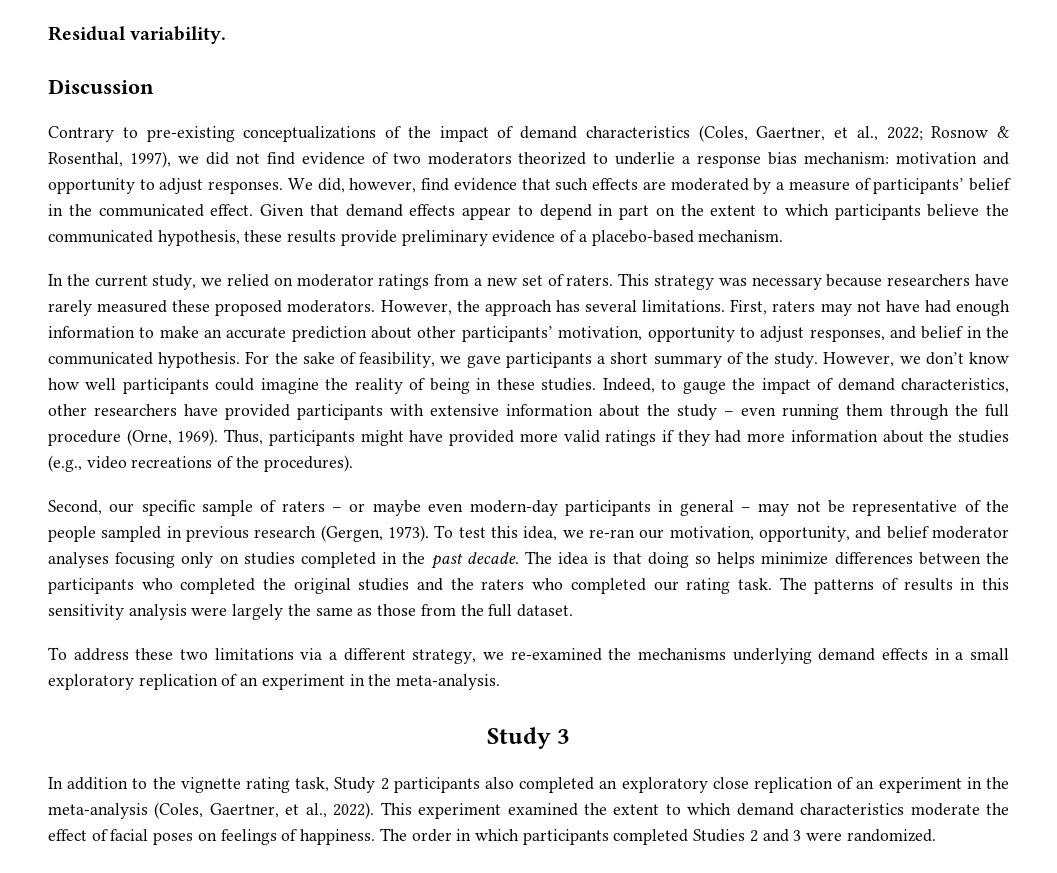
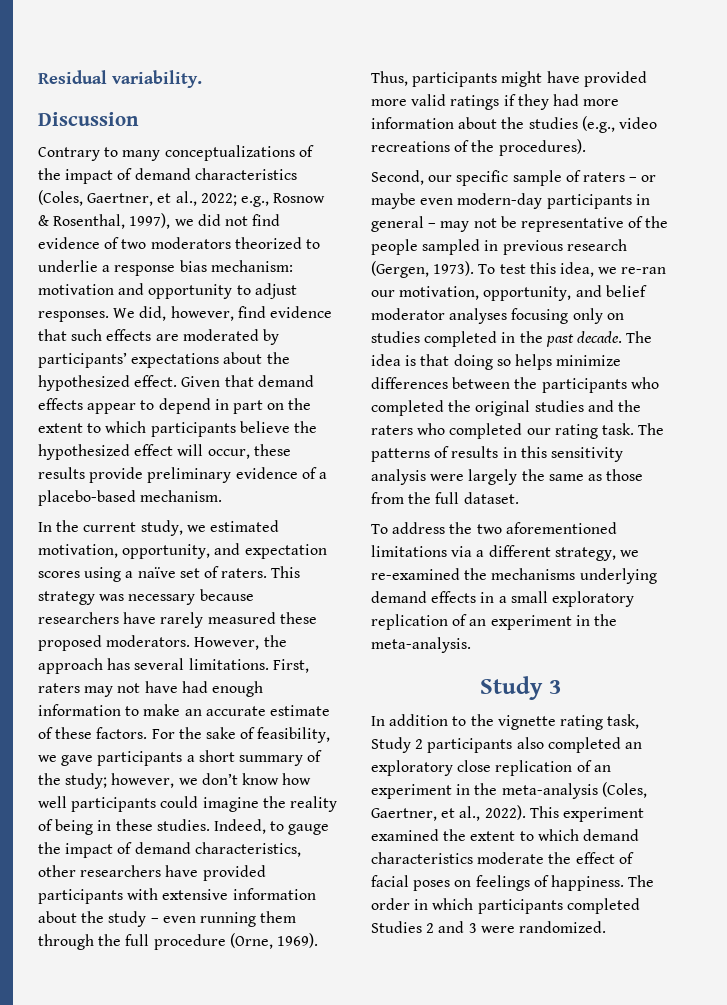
- Contrary to pre-existing conceptualizations of the impact of demand characteristics (Coles, Gaertner, et al., 2022; Rosnow & Rosenthal, 1997), we did not find evidence of two moderators theorized to underlie a response bias mechanism: motivation and opportunity to adjust responses.
+ Contrary to many conceptualizations of the impact of demand characteristics (Coles, Gaertner, et al., 2022; e.g., Rosnow & Rosenthal, 1997), we did not find evidence of two moderators theorized to underlie a response bias mechanism: motivation and opportunity to adjust responses.
- We did, however, find evidence that such effects are moderated by a measure of participants’ belief in the communicated effect.
+ We did, however, find evidence that such effects are moderated by participants’ expectations about the hypothesized effect.
- Given that demand effects appear to depend in part on the extent to which participants believe the communicated hypothesis, these results provide preliminary evidence of a placebo-based mechanism.
+ Given that demand effects appear to depend in part on the extent to which participants believe the hypothesized effect will occur, these results provide preliminary evidence of a placebo-based mechanism.
- In the current study, we relied on moderator ratings from a new set of raters.
+ In the current study, we estimated motivation, opportunity, and expectation scores using a naïve set of raters.
- First, raters may not have had enough information to make an accurate prediction about other participants’ motivation, opportunity to adjust responses, and belief in the communicated hypothesis.
+ First, raters may not have had enough information to make an accurate estimate of these factors.
- For the sake of feasibility, we gave participants a short summary of the study. However, we don’t know how well participants could imagine the reality of being in these studies.
+ For the sake of feasibility, we gave participants a short summary of the study; however, we don’t know how well participants could imagine the reality of being in these studies.
- To address these two limitations via a different strategy, we re-examined the mechanisms underlying demand effects in a small exploratory replication of an experiment in the meta-analysis.
+ To address the two aforementioned limitations via a different strategy, we re-examined the mechanisms underlying demand effects in a small exploratory replication of an experiment in the meta-analysis.

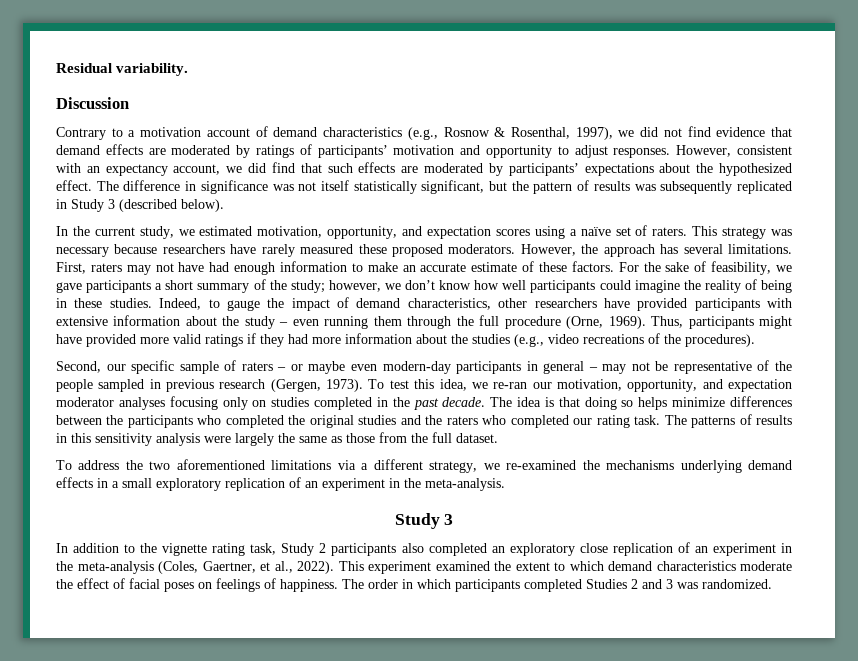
- Contrary to many conceptualizations of the impact of demand characteristics (Coles, Gaertner, et al., 2022; e.g., Rosnow & Rosenthal, 1997), we did not find evidence of two moderators theorized to underlie a response bias mechanism: motivation and opportunity to adjust responses.
+ Contrary to a motivation account of demand characteristics (e.g., Rosnow & Rosenthal, 1997), we did not find evidence that demand effects are moderated by ratings of participants’ motivation and opportunity to adjust responses.
- We did, however, find evidence that such effects are moderated by participants’ expectations about the hypothesized effect.
+ However, consistent with an expectancy account, we did find that such effects are moderated by participants’ expectations about the hypothesized effect.
- Given that demand effects appear to depend in part on the extent to which participants believe the hypothesized effect will occur, these results provide preliminary evidence of a placebo-based mechanism.
+ The difference in significance was not itself statistically significant, but the pattern of results was subsequently replicated in Study 3 (described below).
- To test this idea, we re-ran our motivation, opportunity, and belief moderator analyses focusing only on studies completed in the past decade.
+ To test this idea, we re-ran our motivation, opportunity, and expectation moderator analyses focusing only on studies completed in the past decade.
- The order in which participants completed Studies 2 and 3 were randomized.
+ The order in which participants completed Studies 2 and 3 was randomized.

